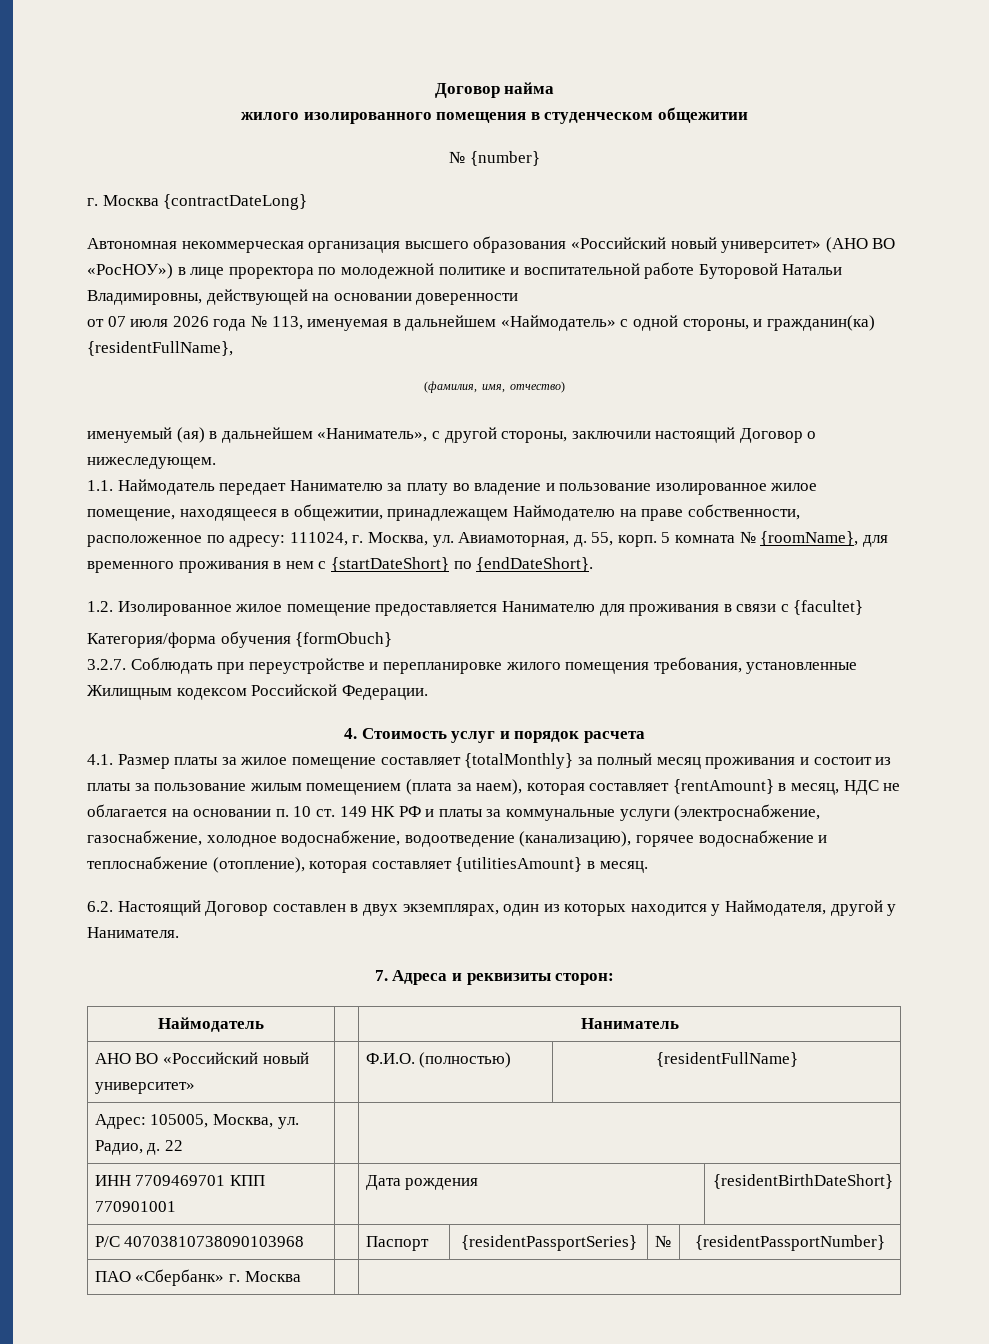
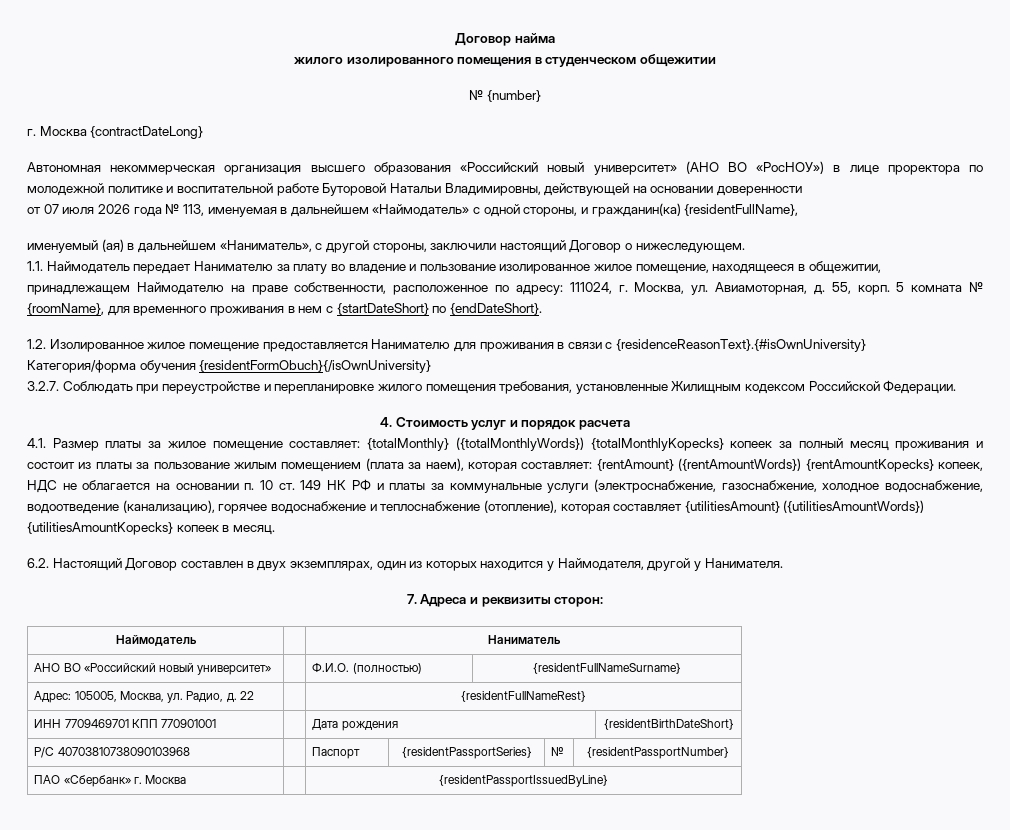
- (фамилия, имя, отчество)
- 1.2. Изолированное жилое помещение предоставляется Нанимателю для проживания в связи с {facultet}
+ 1.2. Изолированное жилое помещение предоставляется Нанимателю для проживания в связи с {residenceReasonText}.{#isOwnUniversity}
- Категория/форма обучения {formObuch}
+ Категория/форма обучения {residentFormObuch}{/isOwnUniversity}
- 4.1. Размер платы за жилое помещение составляет {totalMonthly} за полный месяц проживания и состоит из платы за пользование жилым помещением (плата за наем), которая составляет {rentAmount} в месяц, НДС не облагается на основании п. 10 ст. 149 НК РФ и платы за коммунальные услуги (электроснабжение, газоснабжение, холодное водоснабжение, водоотведение (канализацию), горячее водоснабжение и теплоснабжение (отопление), которая составляет {utilitiesAmount} в месяц.
+ 4.1. Размер платы за жилое помещение составляет: {totalMonthly} ({totalMonthlyWords}) {totalMonthlyKopecks} копеек за полный месяц проживания и состоит из платы за пользование жилым помещением (плата за наем), которая составляет: {rentAmount} ({rentAmountWords}) {rentAmountKopecks} копеек, НДС не облагается на основании п. 10 ст. 149 НК РФ и платы за коммунальные услуги (электроснабжение, газоснабжение, холодное водоснабжение, водоотведение (канализацию), горячее водоснабжение и теплоснабжение (отопление), которая составляет {utilitiesAmount} ({utilitiesAmountWords}) {utilitiesAmountKopecks} копеек в месяц.
- АНО ВО «Российский новый университет» | | Ф.И.О. (полностью) | {residentFullName}
+ АНО ВО «Российский новый университет» | | Ф.И.О. (полностью) | {residentFullNameSurname}
- Адрес: 105005, Москва, ул. Радио, д. 22 | |
+ Адрес: 105005, Москва, ул. Радио, д. 22 | | {residentFullNameRest}
- ПАО «Сбербанк» г. Москва | |
+ ПАО «Сбербанк» г. Москва | | {residentPassportIssuedByLine}

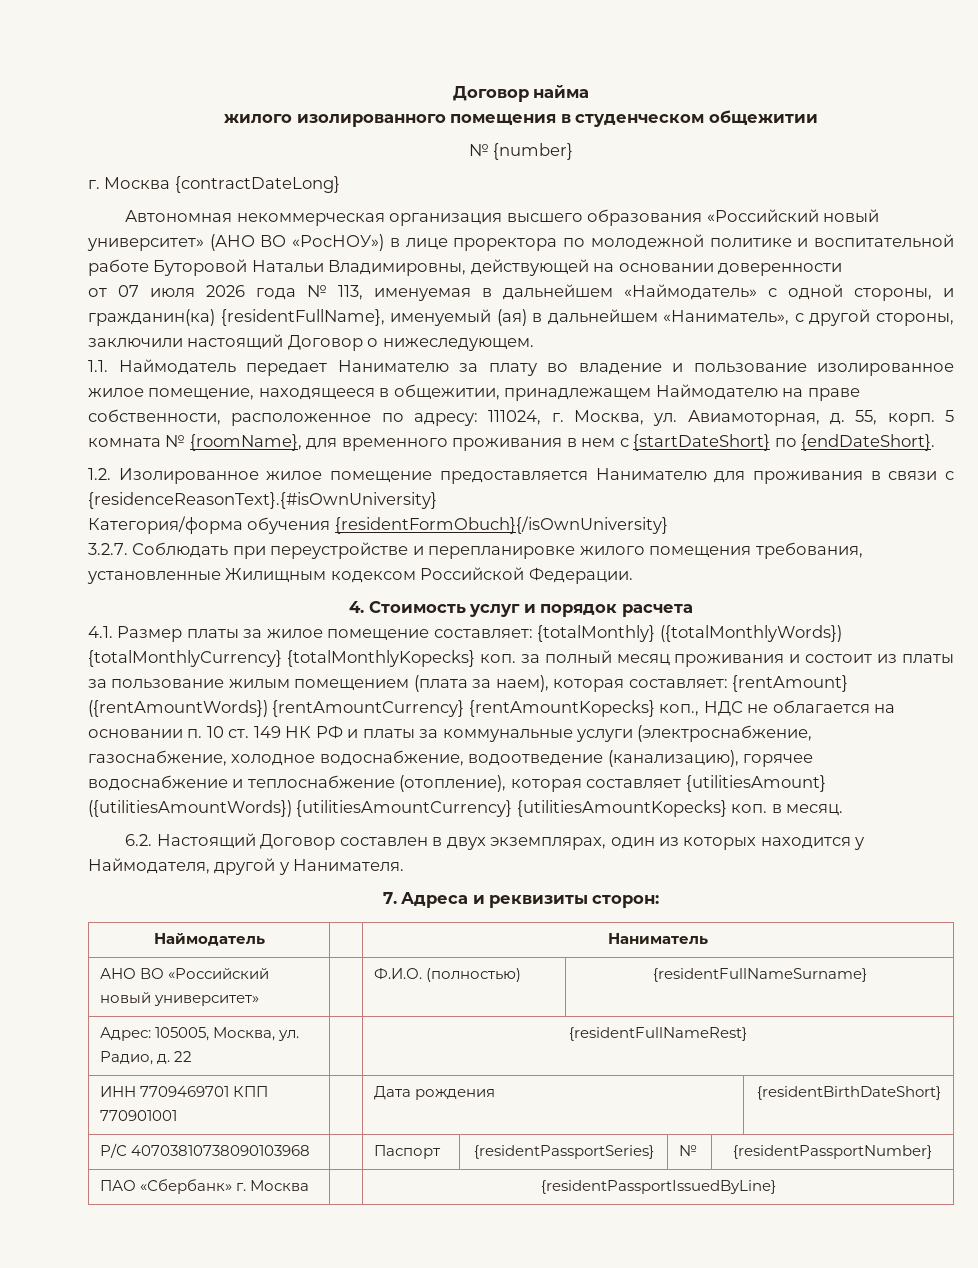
- от 07 июля 2026 года № 113, именуемая в дальнейшем «Наймодатель» с одной стороны, и гражданин(ка) {residentFullName},
- именуемый (ая) в дальнейшем «Наниматель», с другой стороны, заключили настоящий Договор о нижеследующем.
+ от 07 июля 2026 года № 113, именуемая в дальнейшем «Наймодатель» с одной стороны, и гражданин(ка) {residentFullName}, именуемый (ая) в дальнейшем «Наниматель», с другой стороны, заключили настоящий Договор о нижеследующем.
- {totalMonthly} ({totalMonthlyWords}) {totalMonthlyKopecks} копеек за полный месяц проживания и состоит из платы за пользование жилым помещением (плата за наем), которая составляет:
+ {totalMonthly} ({totalMonthlyWords}) {totalMonthlyCurrency} {totalMonthlyKopecks} коп. за полный месяц проживания и состоит из платы за пользование жилым помещением (плата за наем), которая составляет:
- {rentAmount} ({rentAmountWords}) {rentAmountKopecks} копеек, НДС не облагается на основании п. 10 ст. 149 НК РФ и платы за коммунальные услуги (электроснабжение, газоснабжение, холодное водоснабжение, водоотведение (канализацию), горячее водоснабжение и теплоснабжение (отопление), которая составляет {utilitiesAmount} ({utilitiesAmountWords}) {utilitiesAmountKopecks} копеек в месяц.
+ {rentAmount} ({rentAmountWords}) {rentAmountCurrency} {rentAmountKopecks} коп., НДС не облагается на основании п. 10 ст. 149 НК РФ и платы за коммунальные услуги (электроснабжение, газоснабжение, холодное водоснабжение, водоотведение (канализацию), горячее водоснабжение и теплоснабжение (отопление), которая составляет {utilitiesAmount} ({utilitiesAmountWords}) {utilitiesAmountCurrency} {utilitiesAmountKopecks} коп. в месяц.

